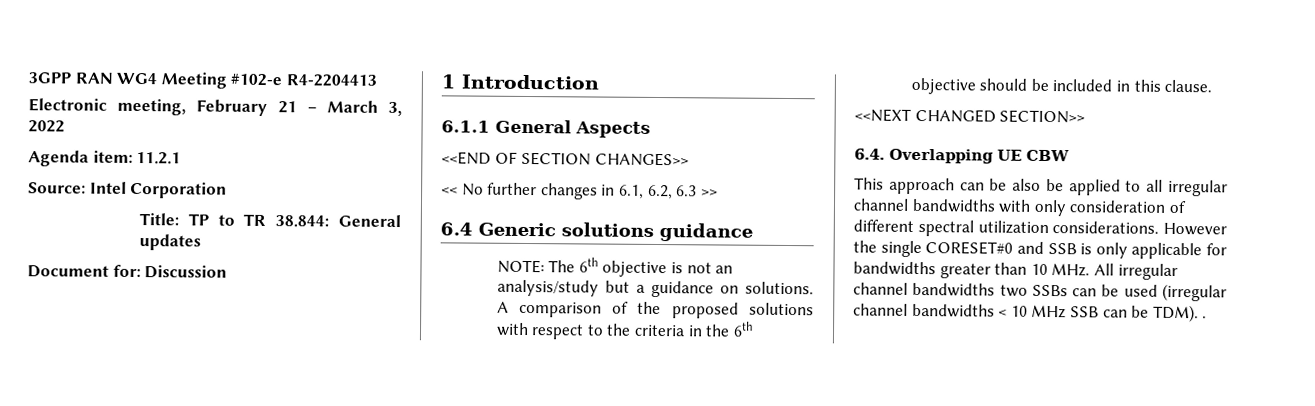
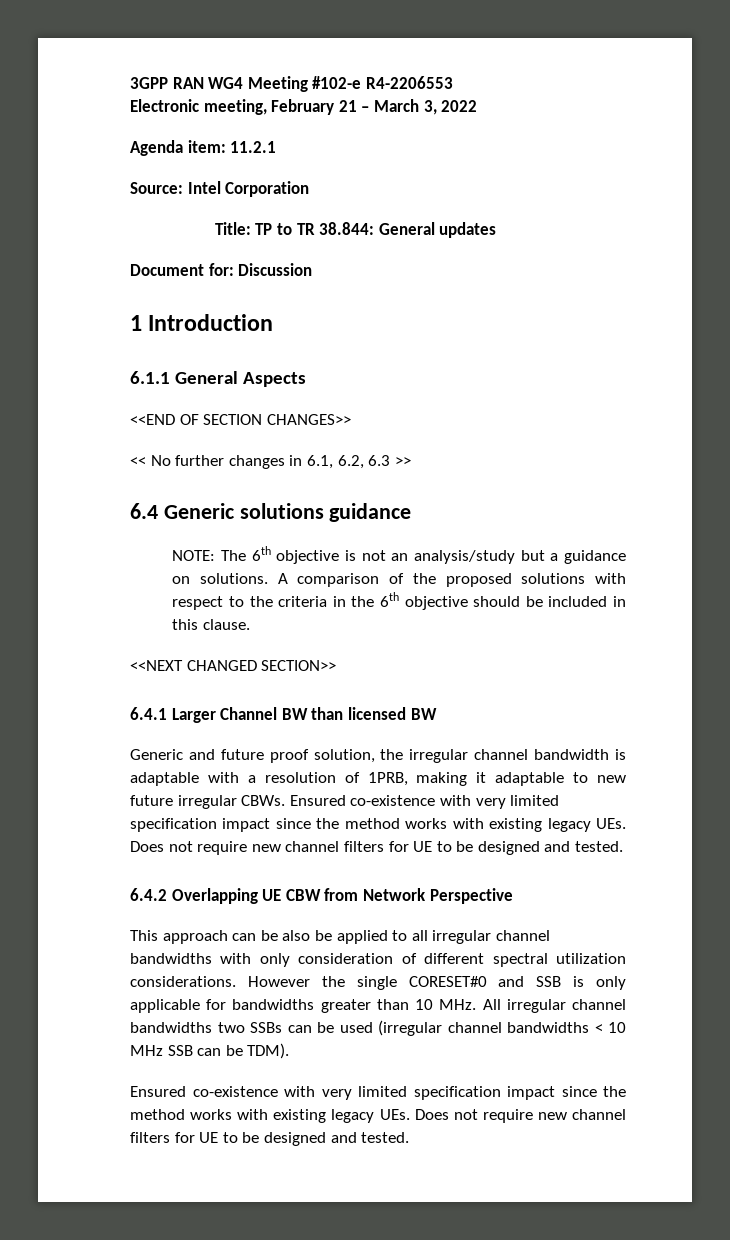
- 3GPP RAN WG4 Meeting #102-e R4-2204413
+ 3GPP RAN WG4 Meeting #102-e R4-2206553
- 6.4. Overlapping UE CBW
+ 6.4.1 Larger Channel BW than licensed BW
+ Generic and future proof solution, the irregular channel bandwidth is adaptable with a resolution of 1PRB, making it adaptable to new future irregular CBWs. Ensured co-existence with very limited specification impact since the method works with existing legacy UEs. Does not require new channel filters for UE to be designed and tested.
+ 6.4.2 Overlapping UE CBW from Network Perspective
- However the single CORESET#0 and SSB is only applicable for bandwidths greater than 10 MHz. All irregular channel bandwidths two SSBs can be used (irregular channel bandwidths < 10 MHz SSB can be TDM). .
+ However the single CORESET#0 and SSB is only applicable for bandwidths greater than 10 MHz. All irregular channel bandwidths two SSBs can be used (irregular channel bandwidths < 10 MHz SSB can be TDM).
+ Ensured co-existence with very limited specification impact since the method works with existing legacy UEs. Does not require new channel filters for UE to be designed and tested.

